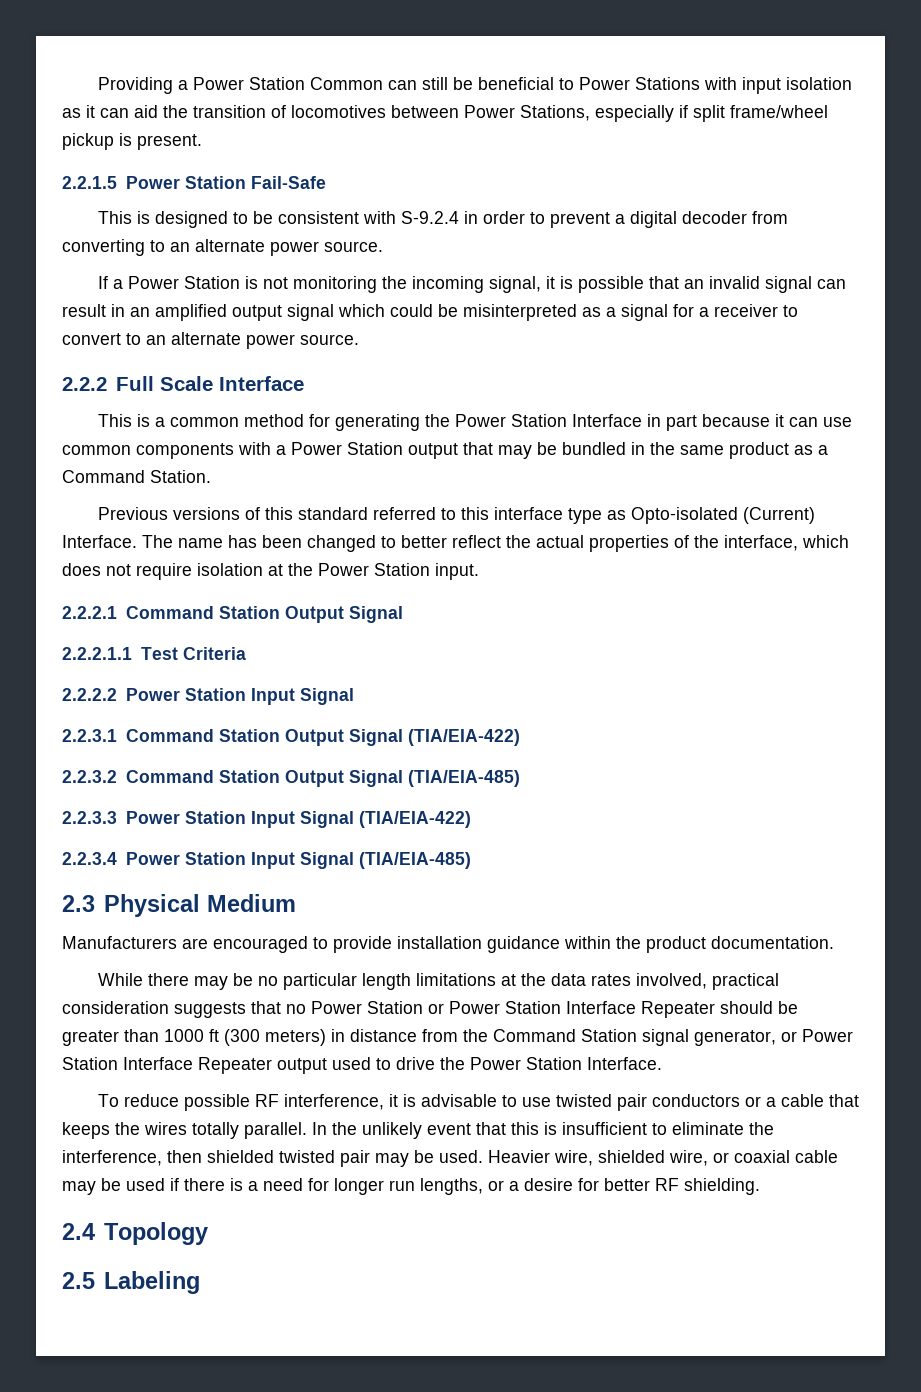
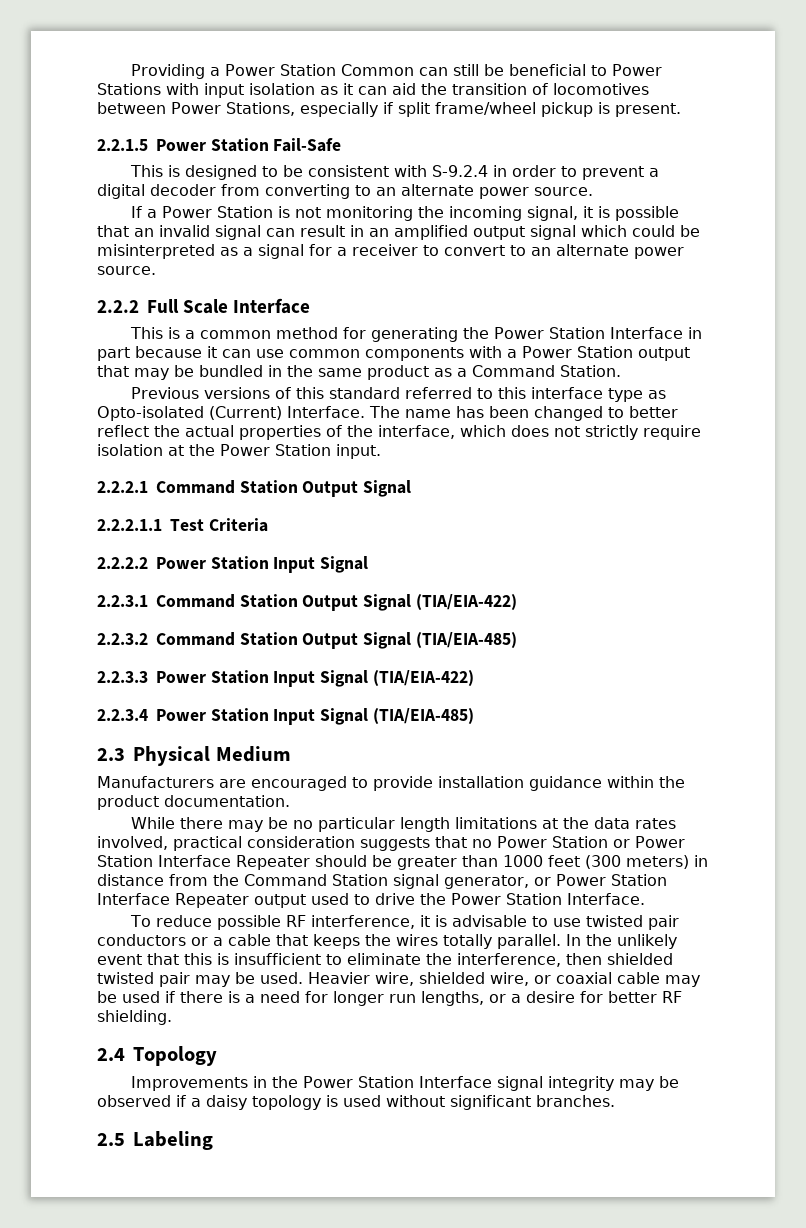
- The name has been changed to better reflect the actual properties of the interface, which does not require isolation at the Power Station input.
+ The name has been changed to better reflect the actual properties of the interface, which does not strictly require isolation at the Power Station input.
- While there may be no particular length limitations at the data rates involved, practical consideration suggests that no Power Station or Power Station Interface Repeater should be greater than 1000 ft (300 meters) in distance from the Command Station signal generator, or Power Station Interface Repeater output used to drive the Power Station Interface.
+ While there may be no particular length limitations at the data rates involved, practical consideration suggests that no Power Station or Power Station Interface Repeater should be greater than 1000 feet (300 meters) in distance from the Command Station signal generator, or Power Station Interface Repeater output used to drive the Power Station Interface.
+ Improvements in the Power Station Interface signal integrity may be observed if a daisy topology is used without significant branches.

